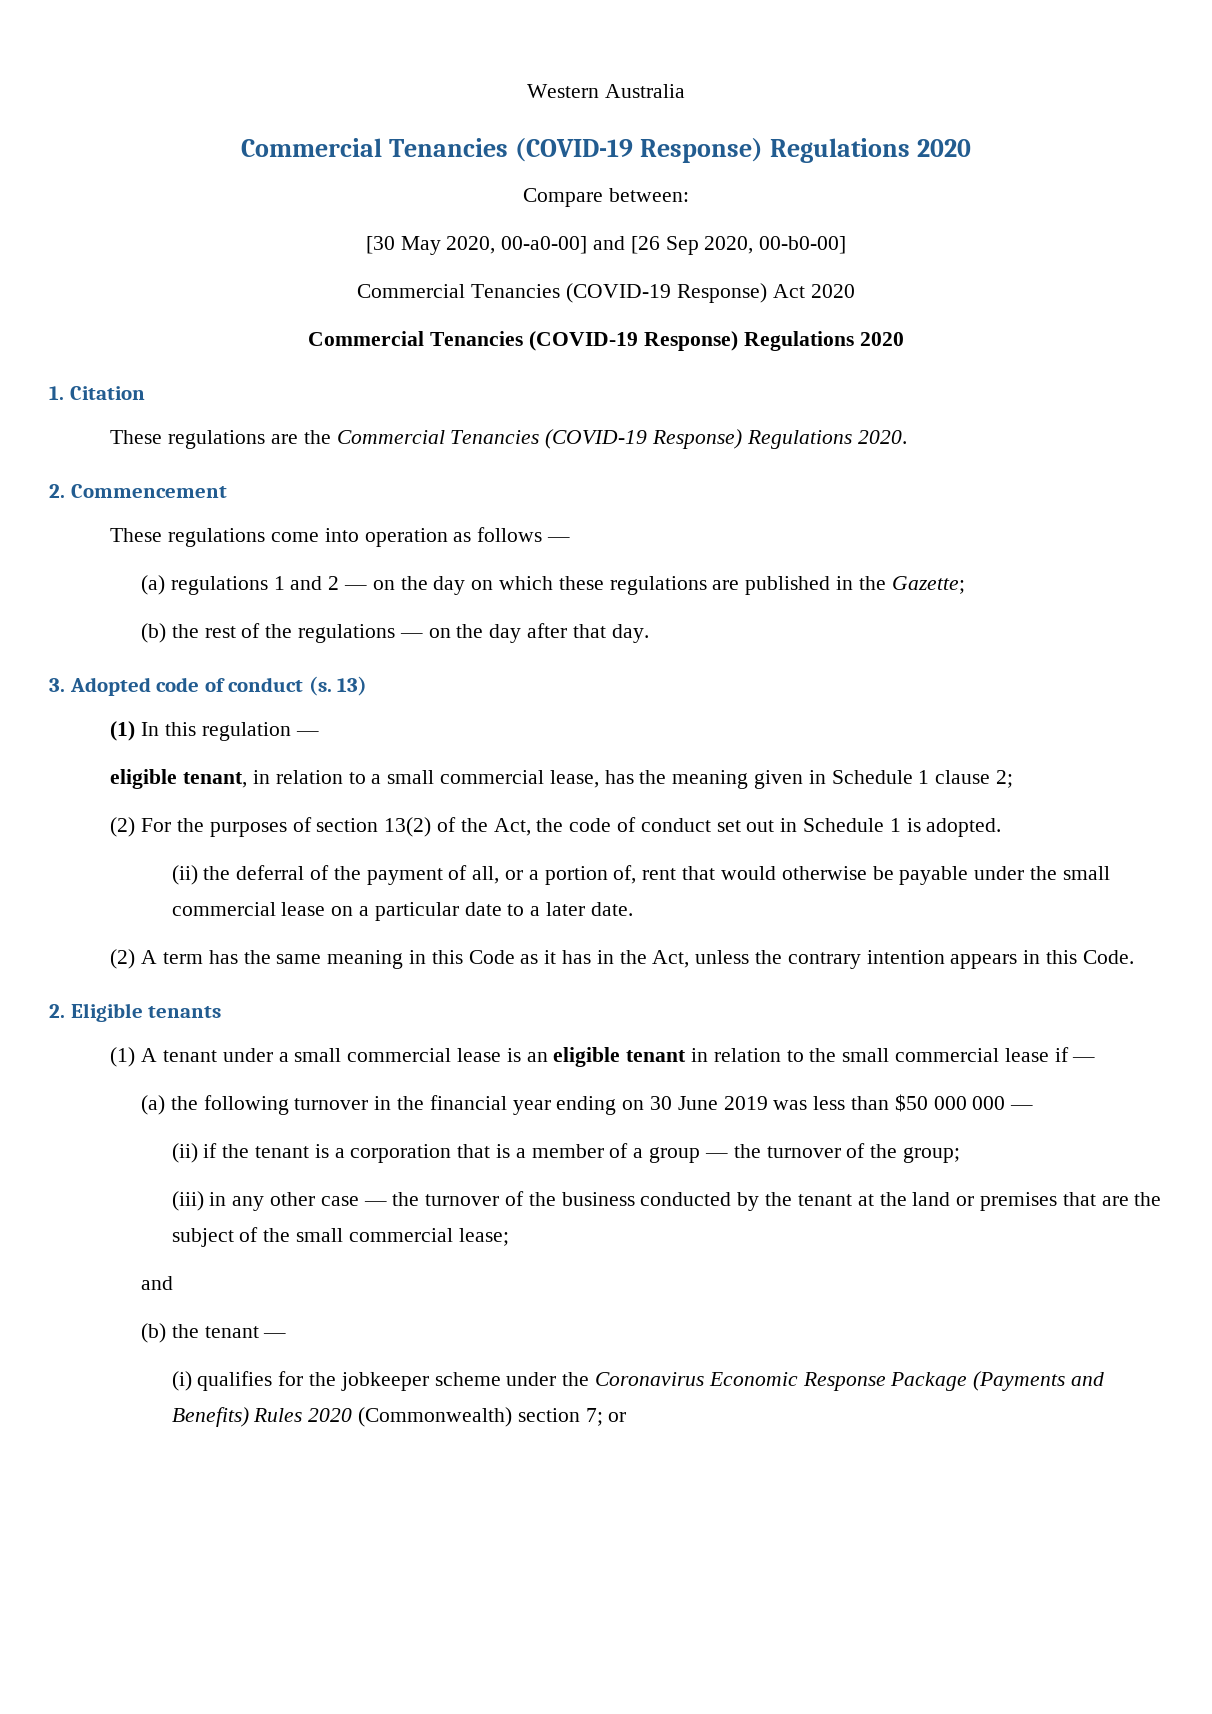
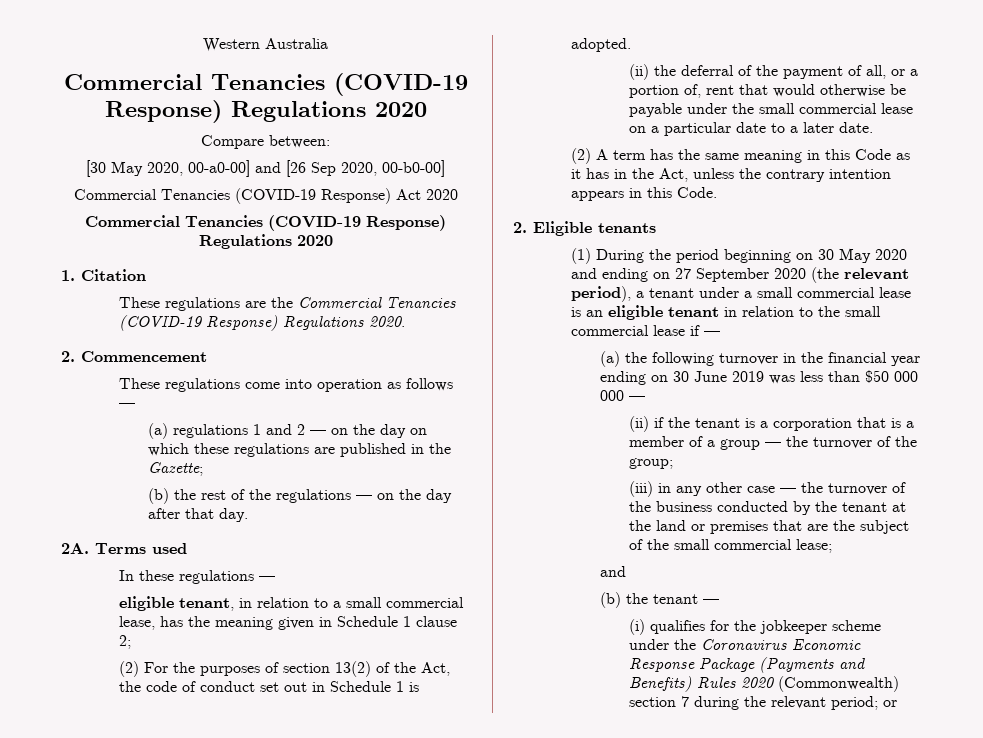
- 3. Adopted code of conduct (s. 13)
- (1) In this regulation —
+ 2A. Terms used
+ In these regulations —
- (1) A tenant under a small commercial lease is an eligible tenant in relation to the small commercial lease if —
+ (1) During the period beginning on 30 May 2020 and ending on 27 September 2020 (the relevant period), a tenant under a small commercial lease is an eligible tenant in relation to the small commercial lease if —
- (i) qualifies for the jobkeeper scheme under the Coronavirus Economic Response Package (Payments and Benefits) Rules 2020 (Commonwealth) section 7; or
+ (i) qualifies for the jobkeeper scheme under the Coronavirus Economic Response Package (Payments and Benefits) Rules 2020 (Commonwealth) section 7 during the relevant period; or

